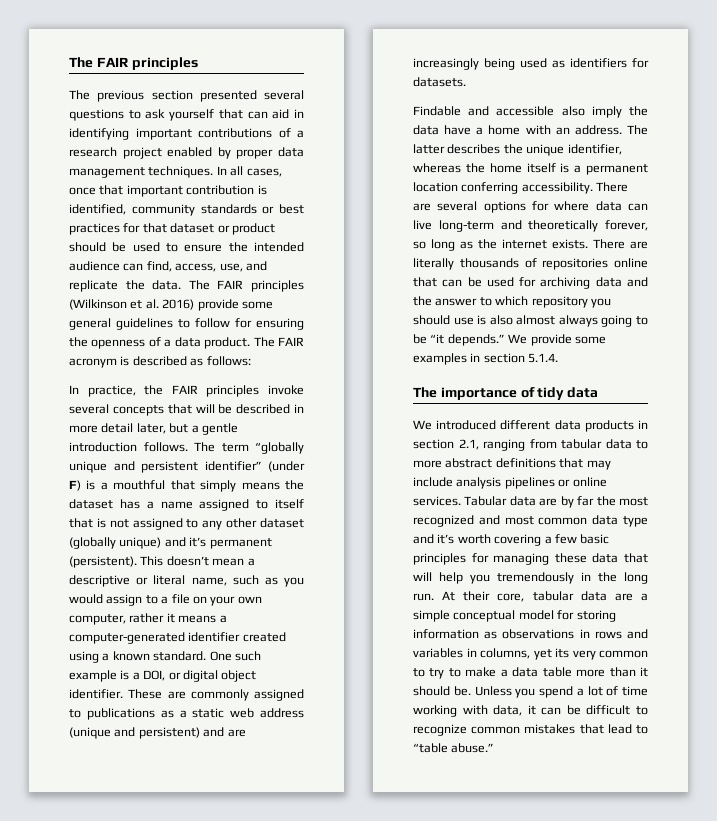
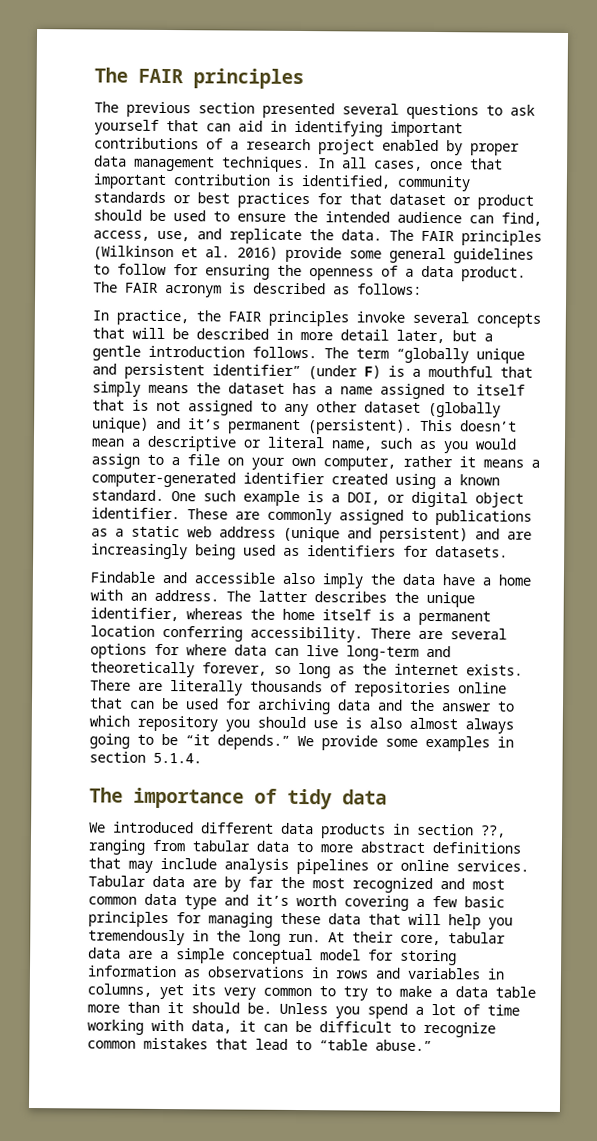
- We introduced different data products in section 2.1, ranging from tabular data to more abstract definitions that may include analysis pipelines or online services.
+ We introduced different data products in section ??, ranging from tabular data to more abstract definitions that may include analysis pipelines or online services.

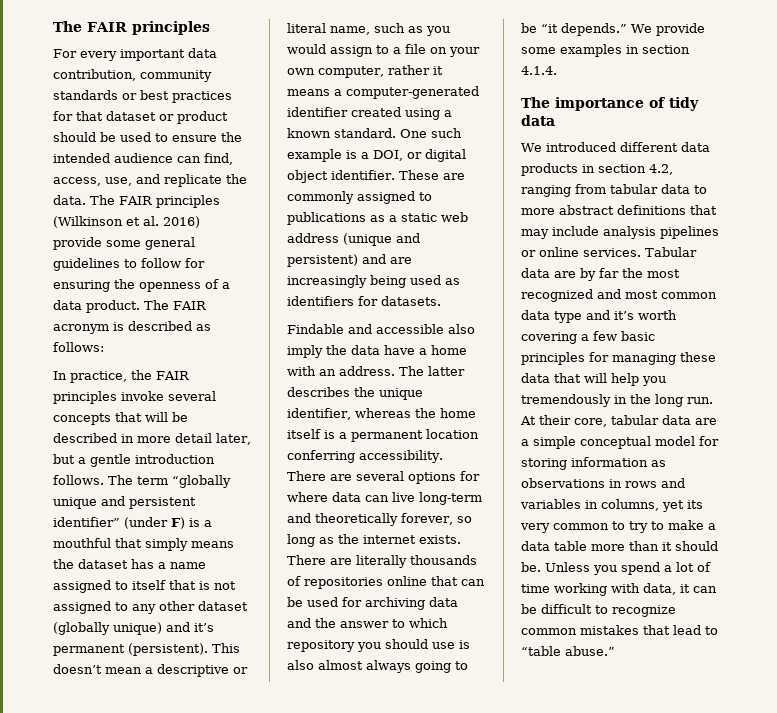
- The previous section presented several questions to ask yourself that can aid in identifying important contributions of a research project enabled by proper data management techniques. In all cases, once that important contribution is identified, community standards or best practices for that dataset or product should be used to ensure the intended audience can find, access, use, and replicate the data.
+ For every important data contribution, community standards or best practices for that dataset or product should be used to ensure the intended audience can find, access, use, and replicate the data.
- We provide some examples in section 5.1.4.
+ We provide some examples in section 4.1.4.
- We introduced different data products in section ??, ranging from tabular data to more abstract definitions that may include analysis pipelines or online services.
+ We introduced different data products in section 4.2, ranging from tabular data to more abstract definitions that may include analysis pipelines or online services.

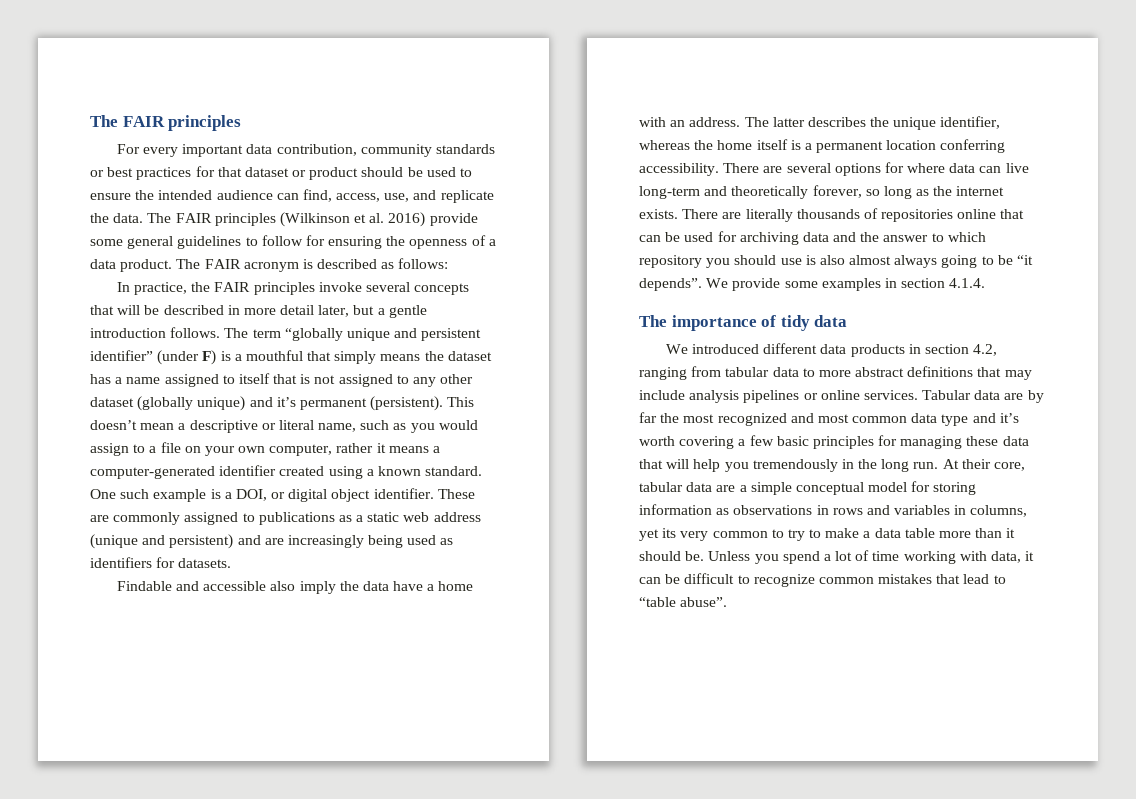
- There are literally thousands of repositories online that can be used for archiving data and the answer to which repository you should use is also almost always going to be “it depends.”
+ There are literally thousands of repositories online that can be used for archiving data and the answer to which repository you should use is also almost always going to be “it depends”.
- Unless you spend a lot of time working with data, it can be difficult to recognize common mistakes that lead to “table abuse.”
+ Unless you spend a lot of time working with data, it can be difficult to recognize common mistakes that lead to “table abuse”.

